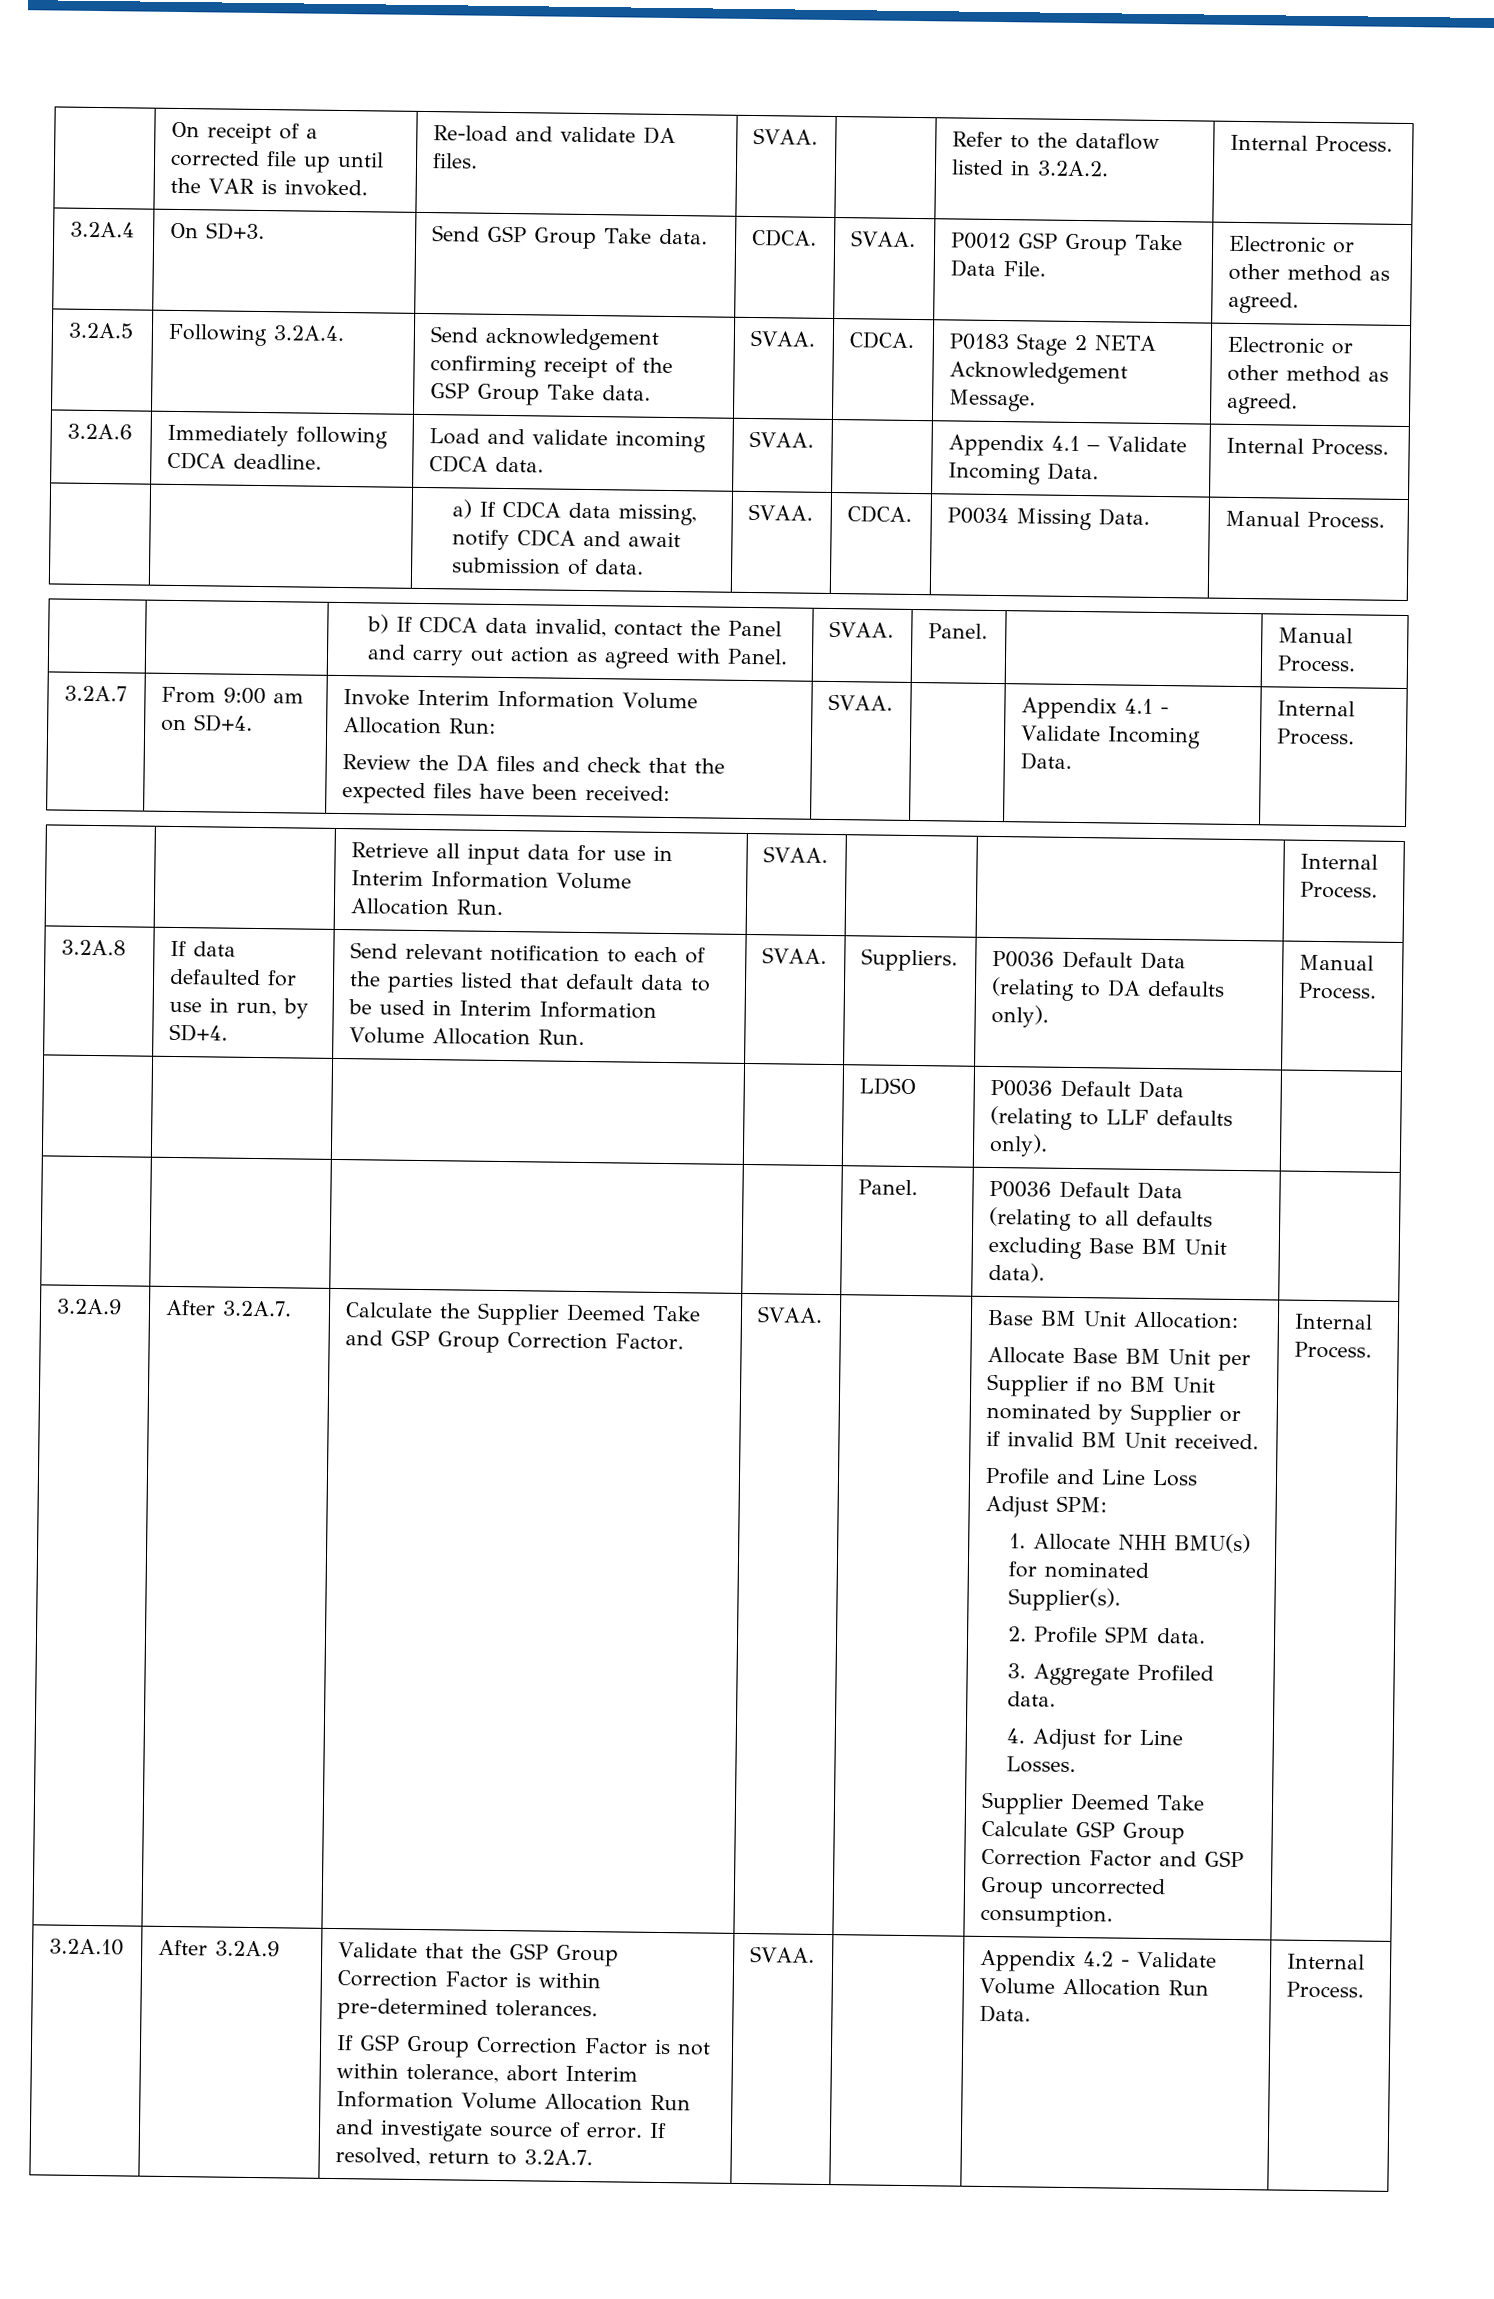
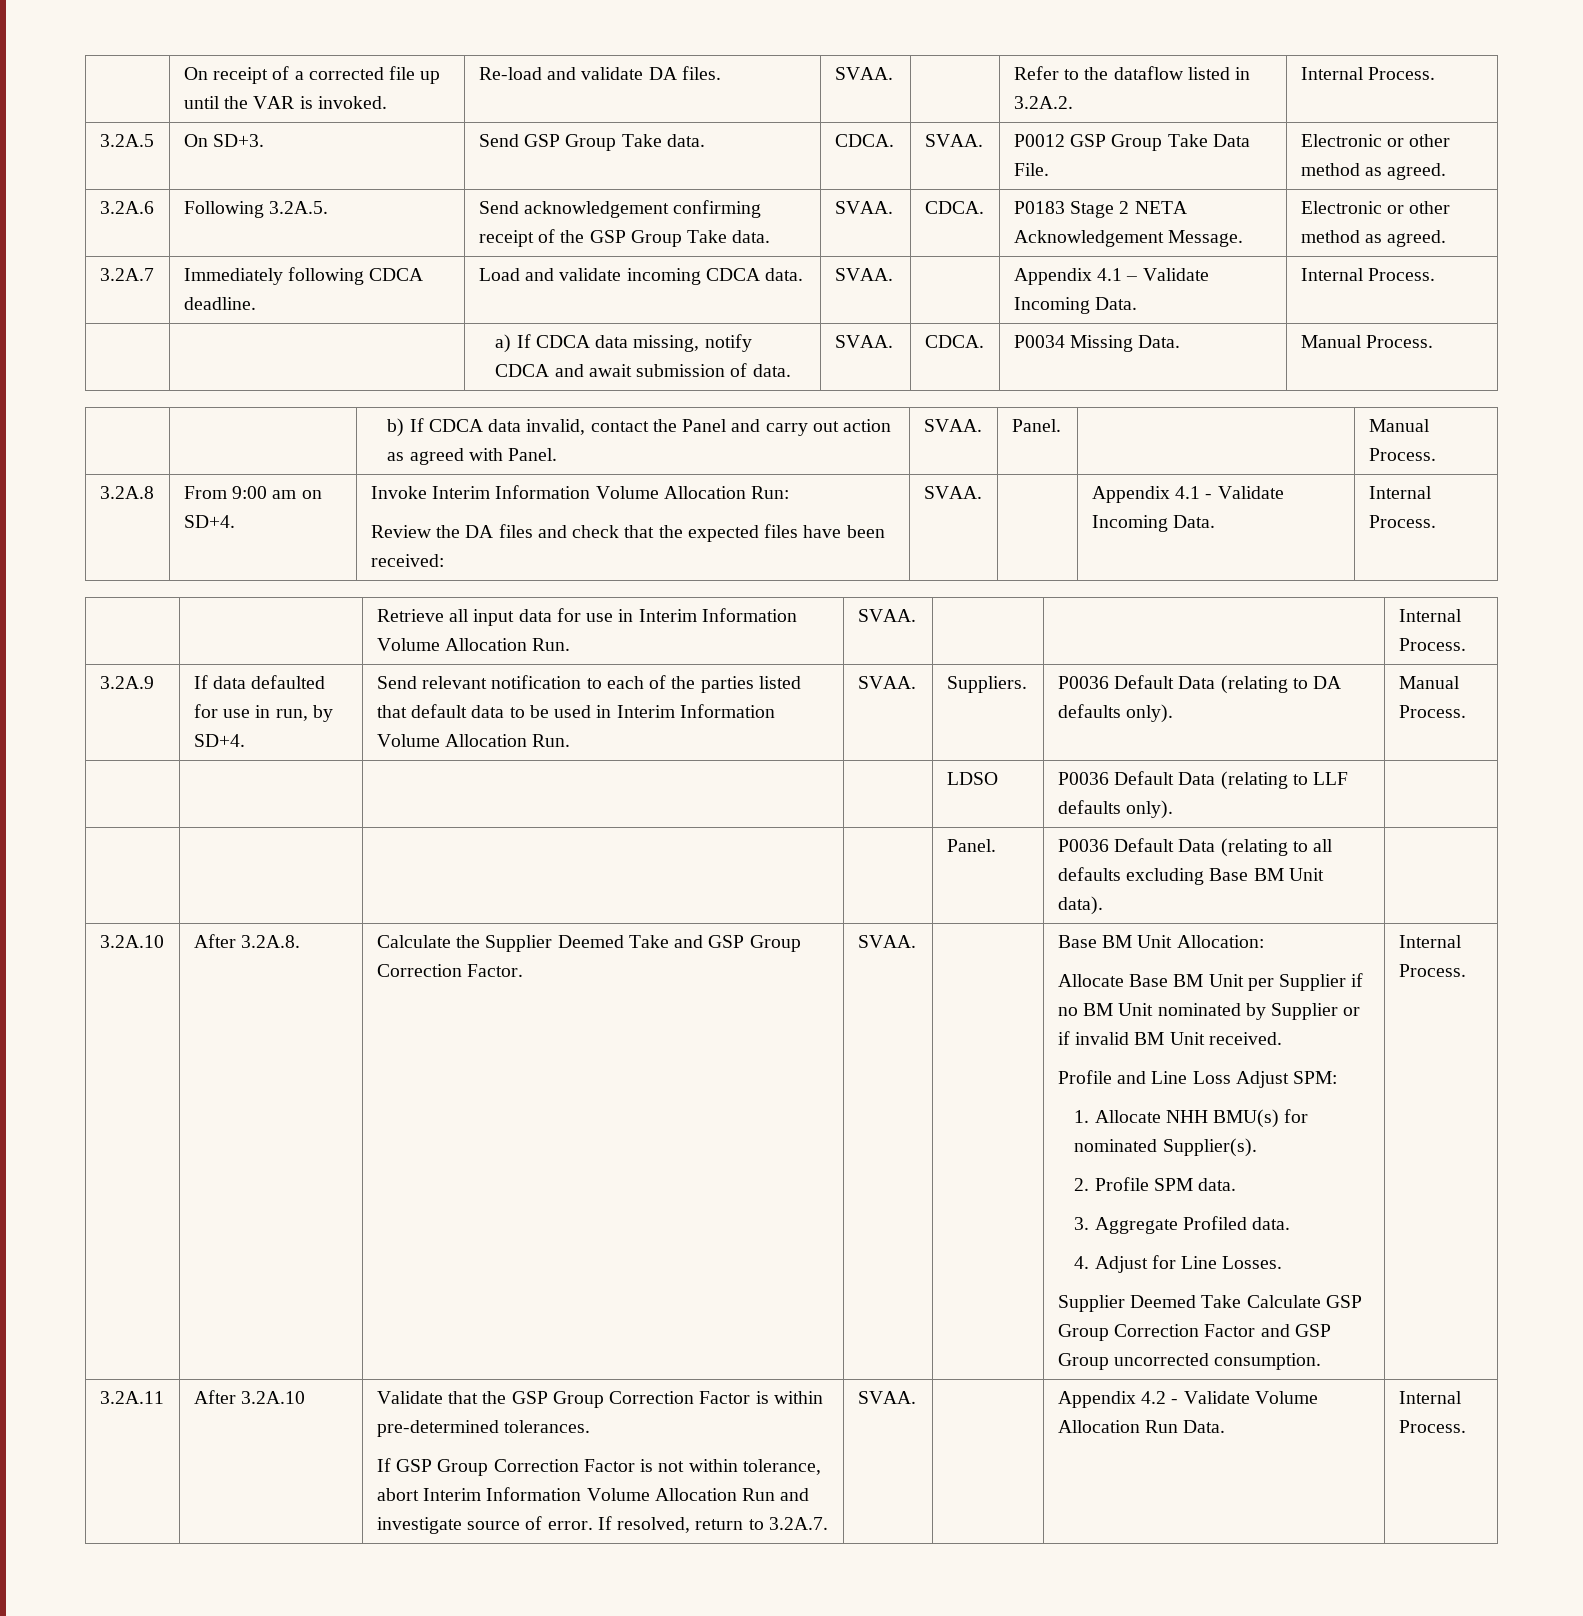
- 3.2A.4 | On SD+3. | Send GSP Group Take data. | CDCA. | SVAA. | P0012 GSP Group Take Data File. | Electronic or other method as agreed.
+ 3.2A.5 | On SD+3. | Send GSP Group Take data. | CDCA. | SVAA. | P0012 GSP Group Take Data File. | Electronic or other method as agreed.
- 3.2A.5 | Following 3.2A.4. | Send acknowledgement confirming receipt of the GSP Group Take data. | SVAA. | CDCA. | P0183 Stage 2 NETA Acknowledgement Message. | Electronic or other method as agreed.
+ 3.2A.6 | Following 3.2A.5. | Send acknowledgement confirming receipt of the GSP Group Take data. | SVAA. | CDCA. | P0183 Stage 2 NETA Acknowledgement Message. | Electronic or other method as agreed.
- 3.2A.6 | Immediately following CDCA deadline. | Load and validate incoming CDCA data. | SVAA. | | Appendix 4.1 – Validate Incoming Data. | Internal Process.
+ 3.2A.7 | Immediately following CDCA deadline. | Load and validate incoming CDCA data. | SVAA. | | Appendix 4.1 – Validate Incoming Data. | Internal Process.
- 3.2A.7 | From 9:00 am on SD+4. | Invoke Interim Information Volume Allocation Run:
+ 3.2A.8 | From 9:00 am on SD+4. | Invoke Interim Information Volume Allocation Run:
- 3.2A.8
+ 3.2A.9
- 3.2A.9 | After 3.2A.7.
+ 3.2A.10 | After 3.2A.8.
- 3.2A.10 | After 3.2A.9
+ 3.2A.11 | After 3.2A.10

